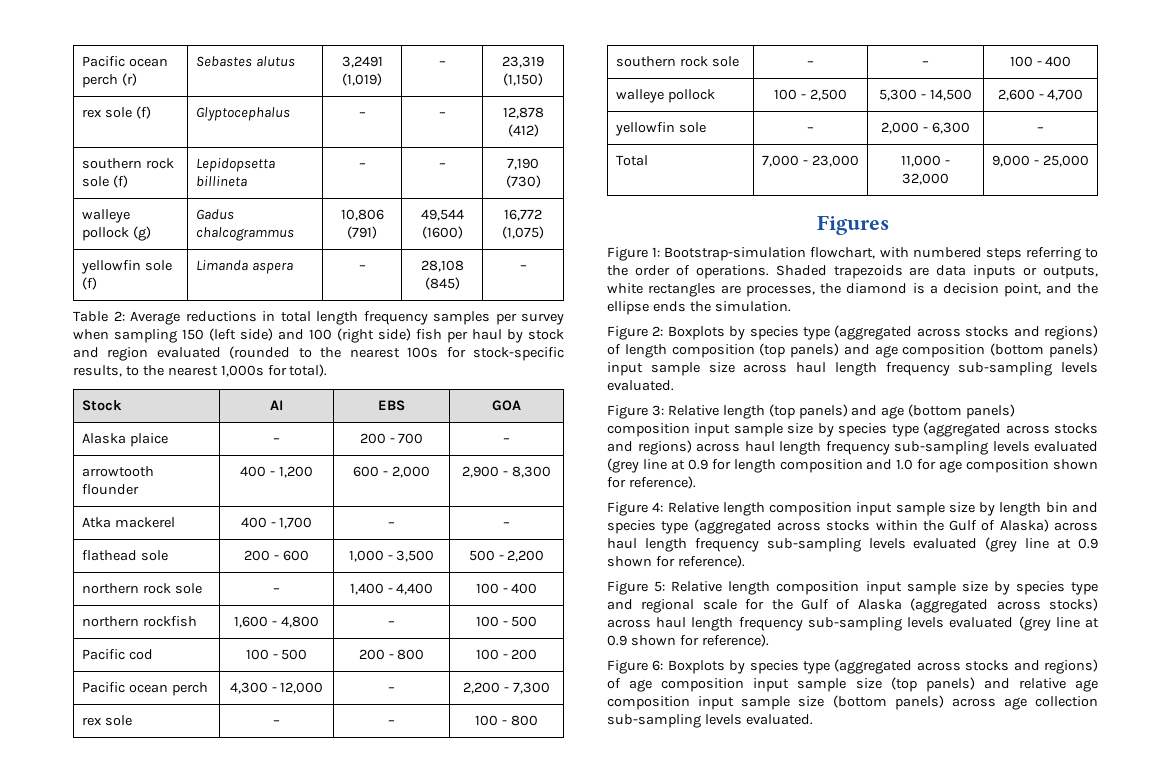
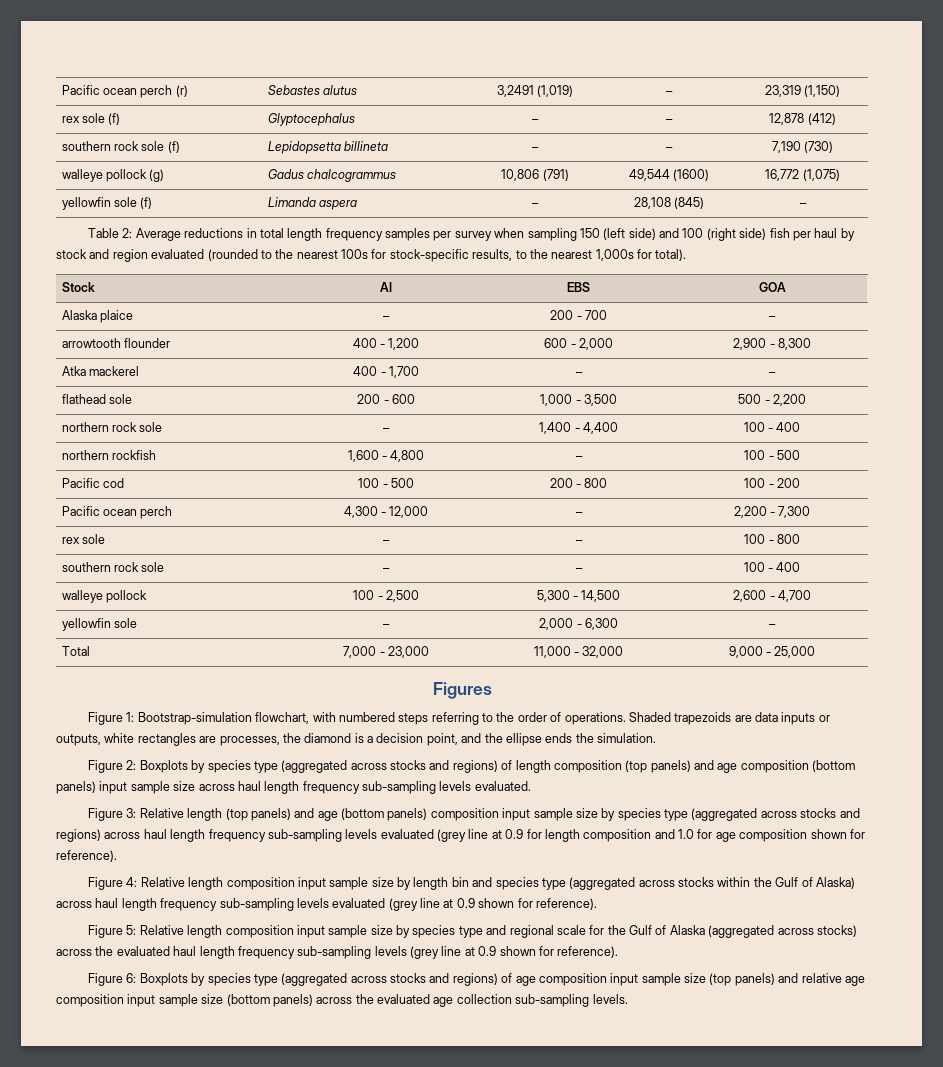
- Figure 5: Relative length composition input sample size by species type and regional scale for the Gulf of Alaska (aggregated across stocks) across haul length frequency sub-sampling levels evaluated (grey line at 0.9 shown for reference).
+ Figure 5: Relative length composition input sample size by species type and regional scale for the Gulf of Alaska (aggregated across stocks) across the evaluated haul length frequency sub-sampling levels (grey line at 0.9 shown for reference).
- Figure 6: Boxplots by species type (aggregated across stocks and regions) of age composition input sample size (top panels) and relative age composition input sample size (bottom panels) across age collection sub-sampling levels evaluated.
+ Figure 6: Boxplots by species type (aggregated across stocks and regions) of age composition input sample size (top panels) and relative age composition input sample size (bottom panels) across the evaluated age collection sub-sampling levels.

